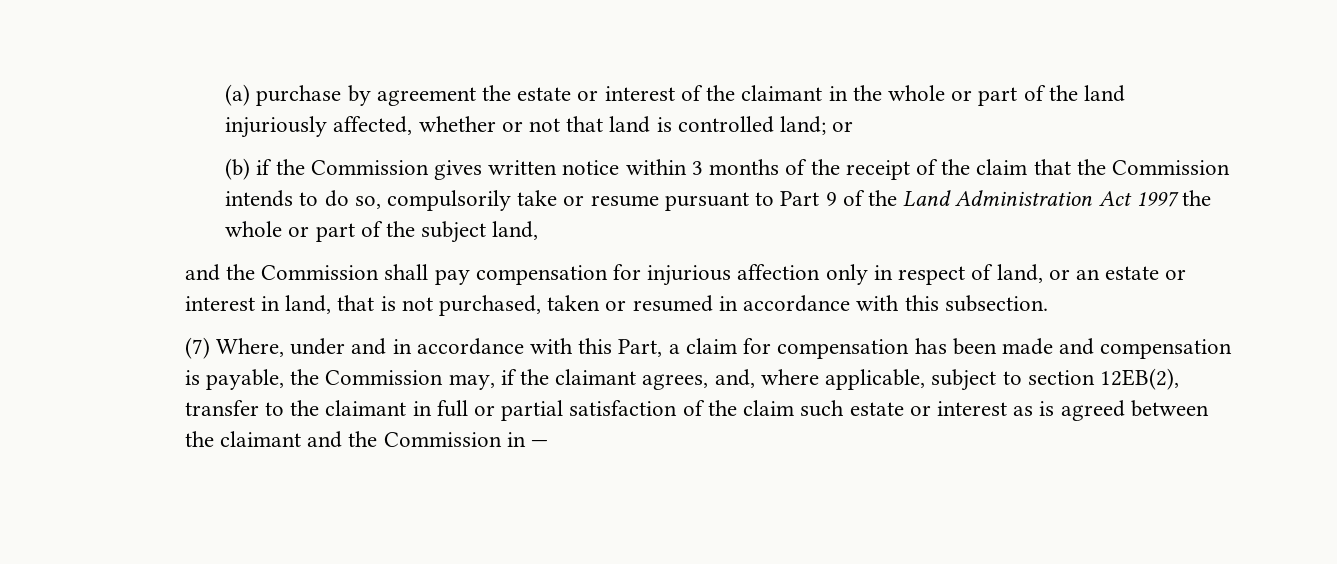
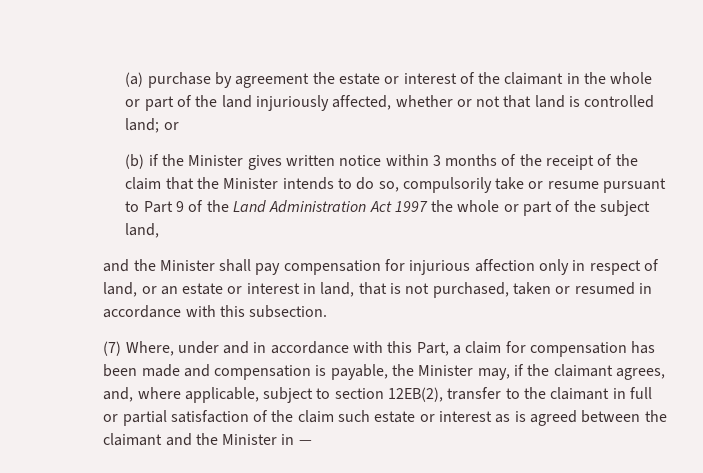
- (b) if the Commission gives written notice within 3 months of the receipt of the claim that the Commission intends to do so, compulsorily take or resume pursuant to Part 9 of the Land Administration Act 1997 the whole or part of the subject land,
+ (b) if the Minister gives written notice within 3 months of the receipt of the claim that the Minister intends to do so, compulsorily take or resume pursuant to Part 9 of the Land Administration Act 1997 the whole or part of the subject land,
- and the Commission shall pay compensation for injurious affection only in respect of land, or an estate or interest in land, that is not purchased, taken or resumed in accordance with this subsection.
+ and the Minister shall pay compensation for injurious affection only in respect of land, or an estate or interest in land, that is not purchased, taken or resumed in accordance with this subsection.
- (7) Where, under and in accordance with this Part, a claim for compensation has been made and compensation is payable, the Commission may, if the claimant agrees, and, where applicable, subject to section 12EB(2), transfer to the claimant in full or partial satisfaction of the claim such estate or interest as is agreed between the claimant and the Commission in —
+ (7) Where, under and in accordance with this Part, a claim for compensation has been made and compensation is payable, the Minister may, if the claimant agrees, and, where applicable, subject to section 12EB(2), transfer to the claimant in full or partial satisfaction of the claim such estate or interest as is agreed between the claimant and the Minister in —

